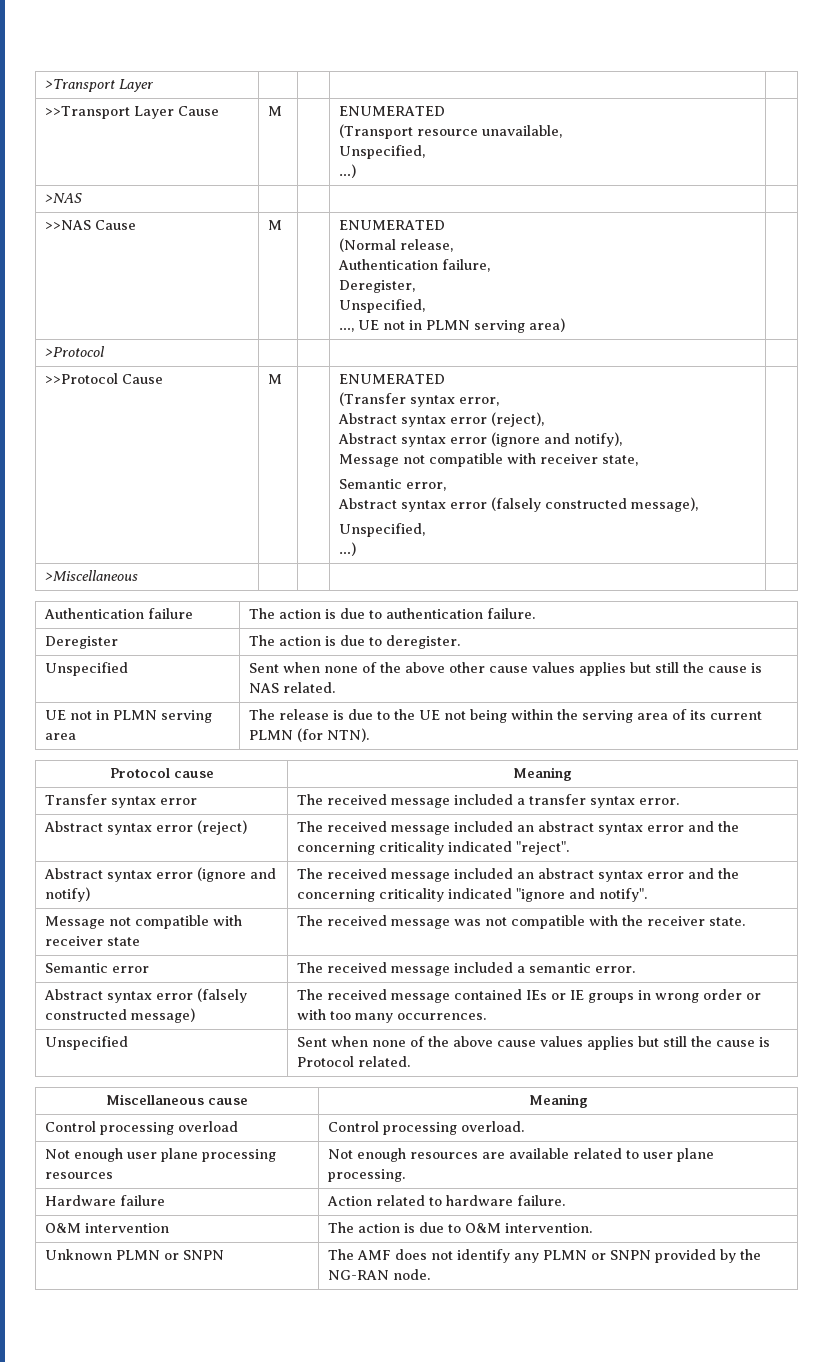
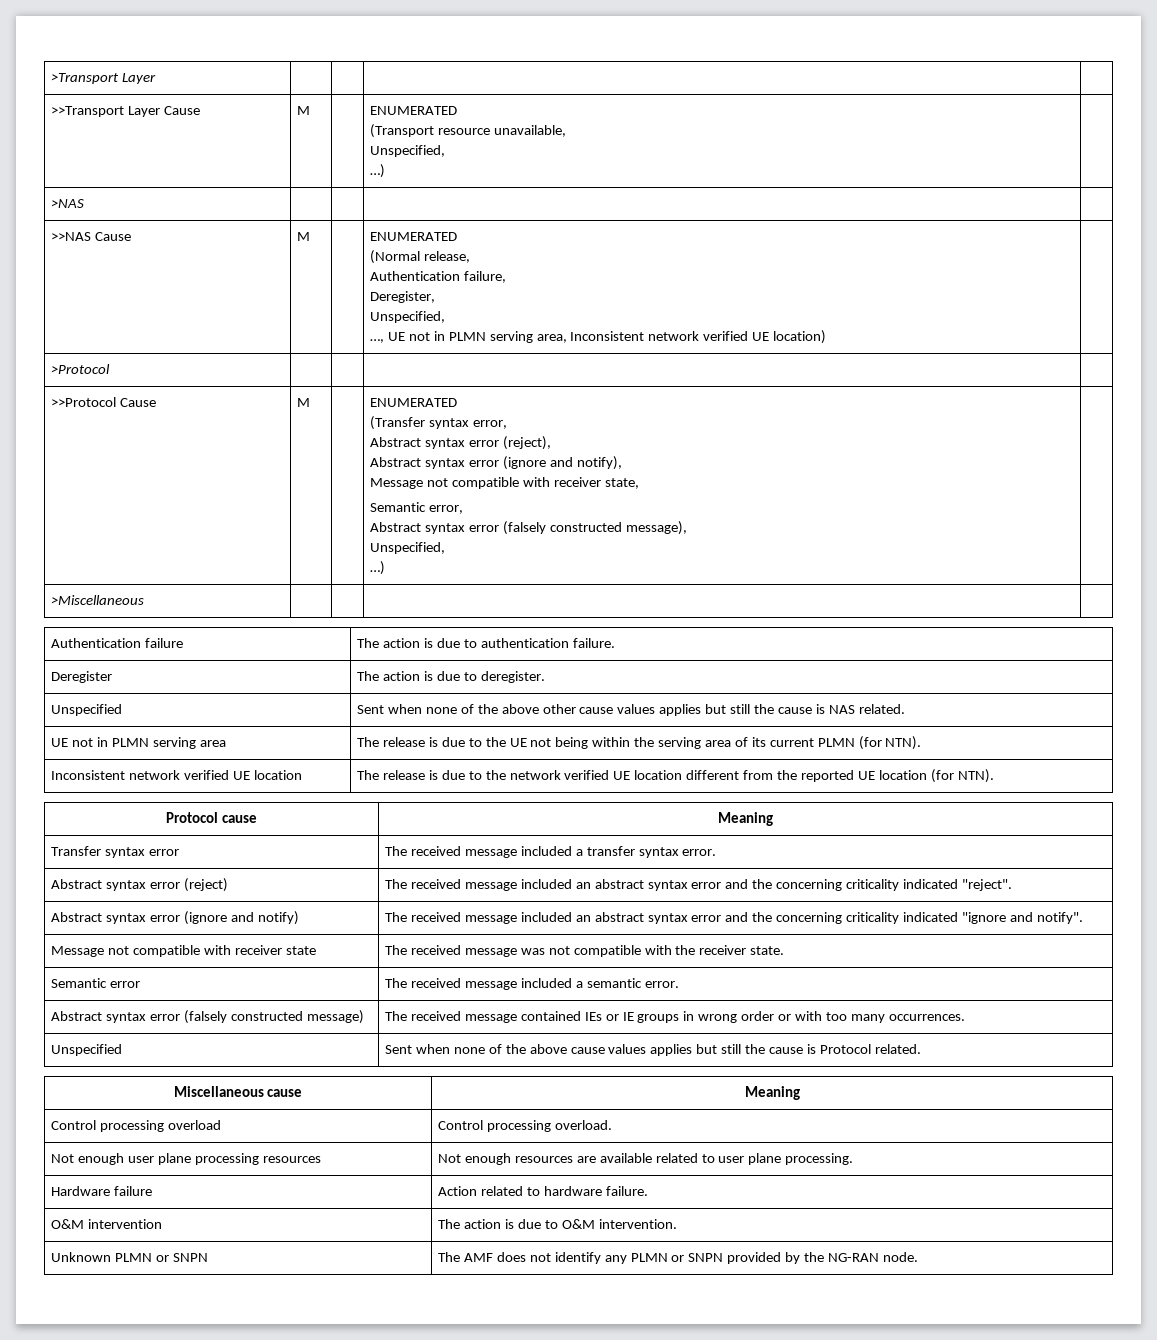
  >>NAS Cause | M | | ENUMERATED
  (Normal release,
  Authentication failure,
  Deregister,
  Unspecified,
- …, UE not in PLMN serving area) |
+ …, UE not in PLMN serving area, Inconsistent network verified UE location) |
+ Inconsistent network verified UE location | The release is due to the network verified UE location different from the reported UE location (for NTN).

